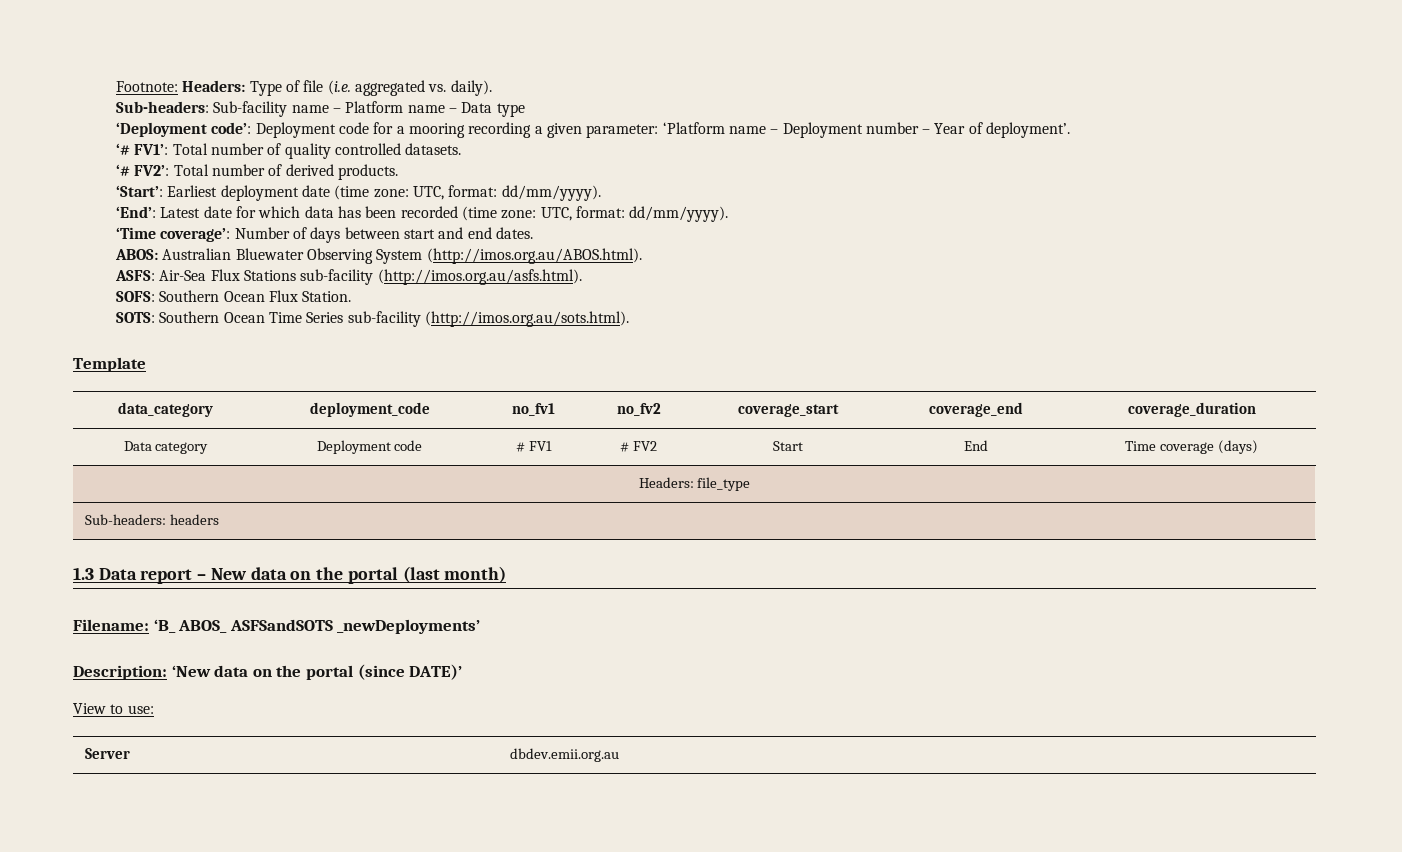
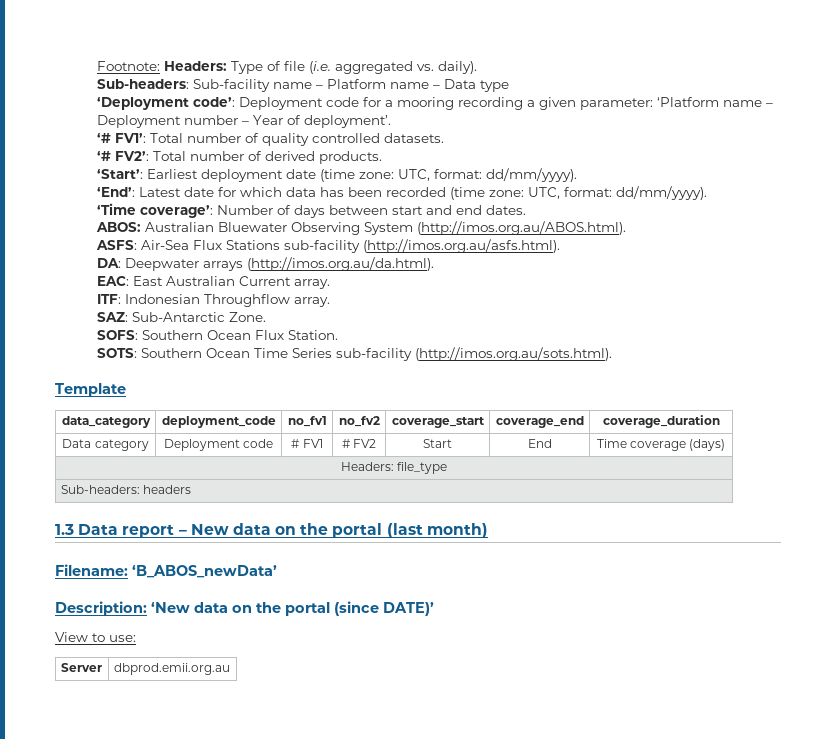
+ DA: Deepwater arrays (http://imos.org.au/da.html).
+ EAC: East Australian Current array.
+ ITF: Indonesian Throughflow array.
+ SAZ: Sub-Antarctic Zone.
- Filename: ‘B_ ABOS_ ASFSandSOTS _newDeployments’
+ Filename: ‘B_ABOS_newData’
- Server | dbdev.emii.org.au
+ Server | dbprod.emii.org.au

